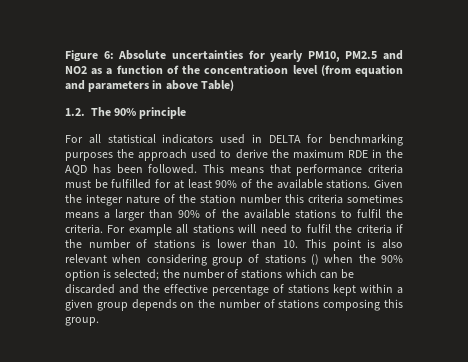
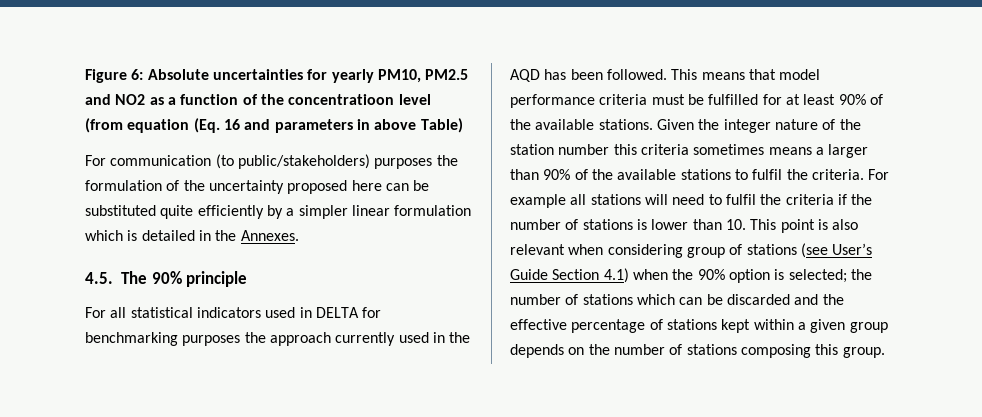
- Figure 6: Absolute uncertainties for yearly PM10, PM2.5 and NO2 as a function of the concentratioon level (from equation and parameters in above Table)
+ Figure 6: Absolute uncertainties for yearly PM10, PM2.5 and NO2 as a function of the concentratioon level (from equation (Eq. 16 and parameters in above Table)
- 1.2. The 90% principle
+ For communication (to public/stakeholders) purposes the formulation of the uncertainty proposed here can be substituted quite efficiently by a simpler linear formulation which is detailed in the Annexes.
+ 4.5. The 90% principle
- For all statistical indicators used in DELTA for benchmarking purposes the approach used to derive the maximum RDE in the AQD has been followed.
+ For all statistical indicators used in DELTA for benchmarking purposes the approach currently used in the AQD has been followed.
- This means that performance criteria must be fulfilled for at least 90% of the available stations.
+ This means that model performance criteria must be fulfilled for at least 90% of the available stations.
- For example all stations will need to fulfil the criteria if the number of stations is lower than 10. This point is also relevant when considering group of stations () when the 90% option is selected;
+ For example all stations will need to fulfil the criteria if the number of stations is lower than 10. This point is also relevant when considering group of stations (see User’s Guide Section 4.1) when the 90% option is selected;

